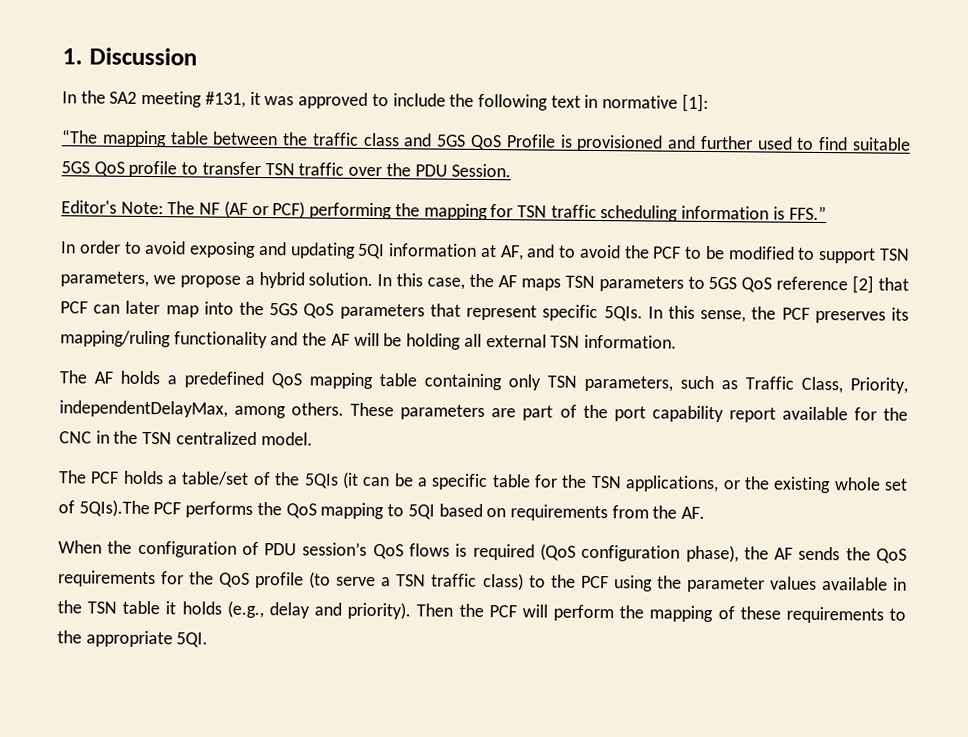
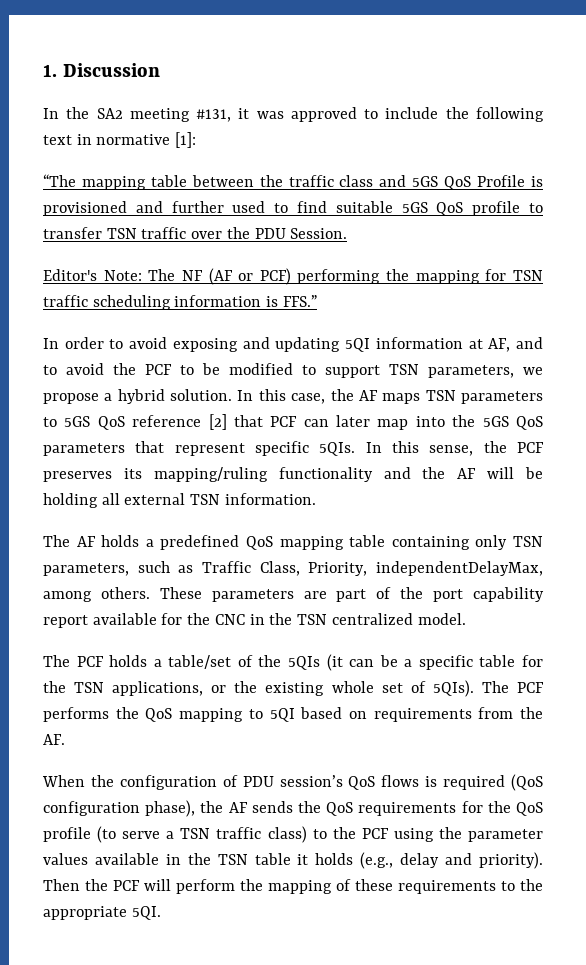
- The PCF holds a table/set of the 5QIs (it can be a specific table for the TSN applications, or the existing whole set of 5QIs).The PCF performs the QoS mapping to 5QI based on requirements from the AF.
+ The PCF holds a table/set of the 5QIs (it can be a specific table for the TSN applications, or the existing whole set of 5QIs). The PCF performs the QoS mapping to 5QI based on requirements from the AF.

